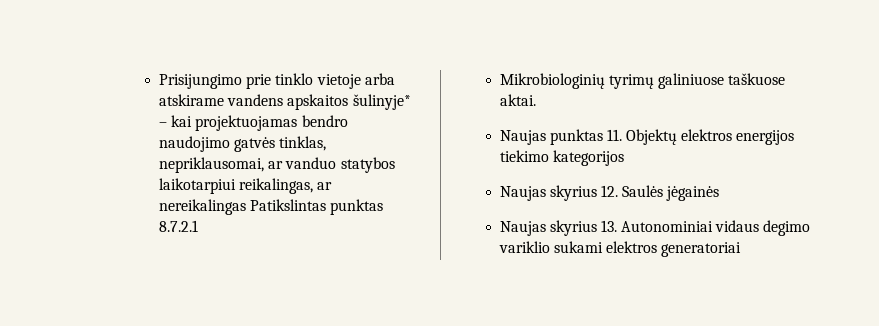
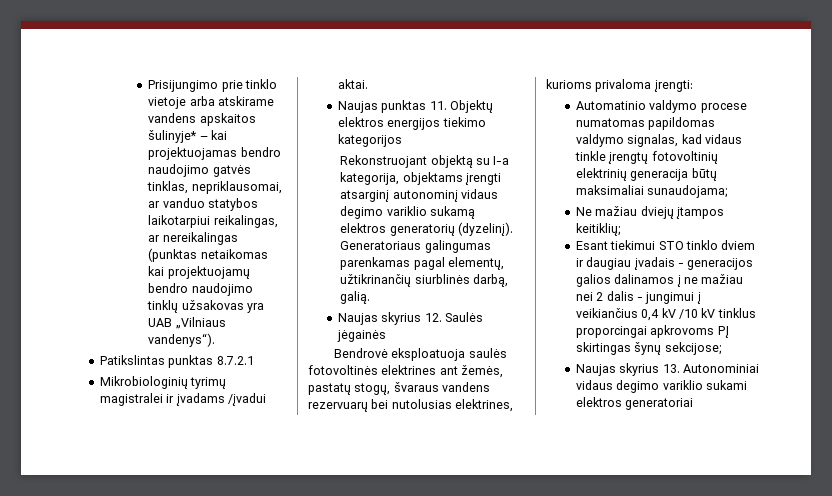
- Prisijungimo prie tinklo vietoje arba atskirame vandens apskaitos šulinyje* – kai projektuojamas bendro naudojimo gatvės tinklas, nepriklausomai, ar vanduo statybos laikotarpiui reikalingas, ar nereikalingas Patikslintas punktas 8.7.2.1
+ Prisijungimo prie tinklo vietoje arba atskirame vandens apskaitos šulinyje* – kai projektuojamas bendro naudojimo gatvės tinklas, nepriklausomai, ar vanduo statybos laikotarpiui reikalingas, ar nereikalingas (punktas netaikomas kai projektuojamų bendro naudojimo tinklų užsakovas yra UAB „Vilniaus vandenys“).
+ Patikslintas punktas 8.7.2.1
- Mikrobiologinių tyrimų galiniuose taškuose aktai.
+ Mikrobiologinių tyrimų magistralei ir įvadams /įvadui aktai.
+ Rekonstruojant objektą su I-a kategorija, objektams įrengti atsarginį autonominį vidaus degimo variklio sukamą elektros generatorių (dyzelinį). Generatoriaus galingumas parenkamas pagal elementų, užtikrinančių siurblinės darbą, galią.
+ Bendrovė eksploatuoja saulės fotovoltinės elektrines ant žemės, pastatų stogų, švaraus vandens rezervuarų bei nutolusias elektrines, kurioms privaloma įrengti:
+ Automatinio valdymo procese numatomas papildomas valdymo signalas, kad vidaus tinkle įrengtų fotovoltinių elektrinių generacija būtų maksimaliai sunaudojama;
+ Ne mažiau dviejų įtampos keitiklių;
+ Esant tiekimui STO tinklo dviem ir daugiau įvadais - generacijos galios dalinamos į ne mažiau nei 2 dalis - jungimui į veikiančius 0,4 kV /10 kV tinklus proporcingai apkrovoms PĮ skirtingas šynų sekcijose;

